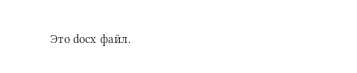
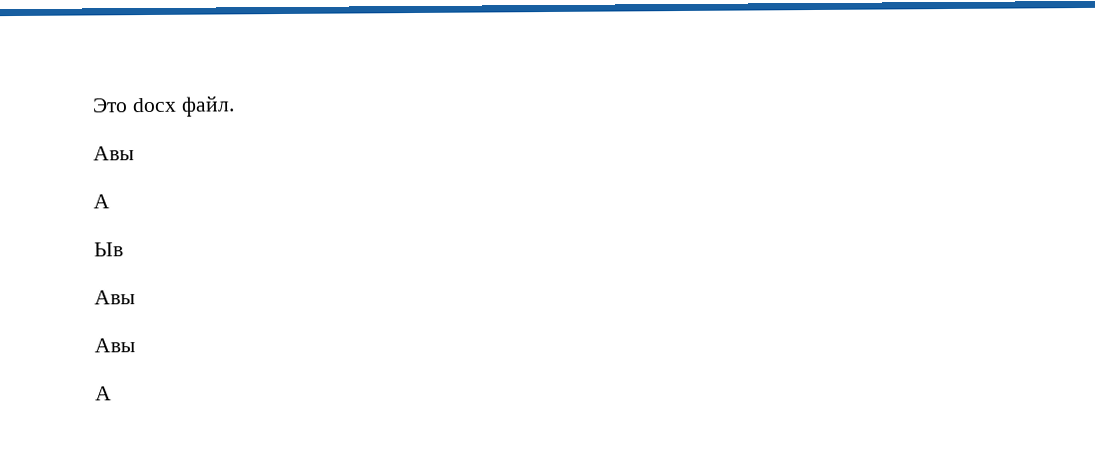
  Это docx файл.
+ Авы
+ А
+ Ыв
+ Авы
+ Авы
+ А

